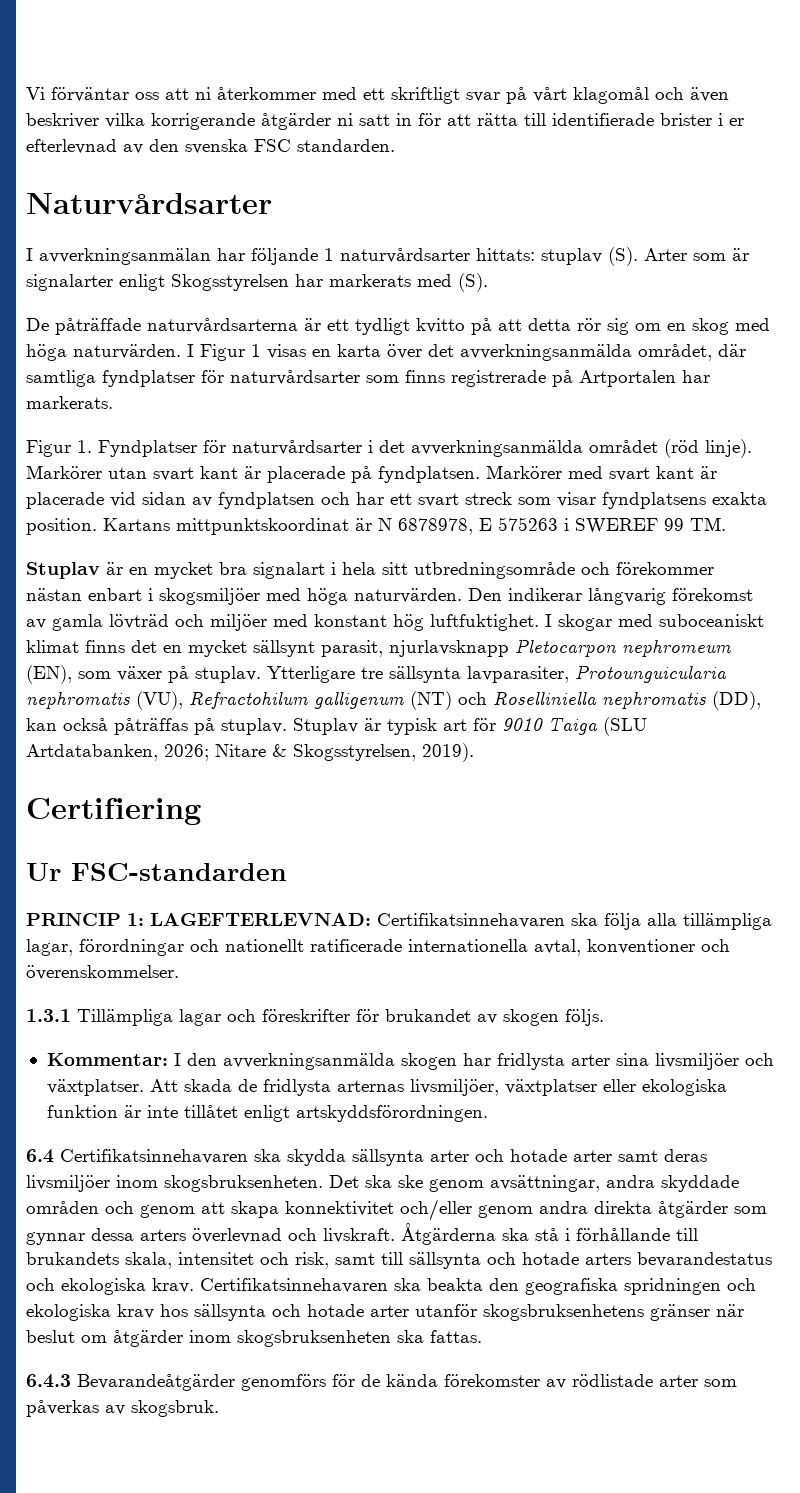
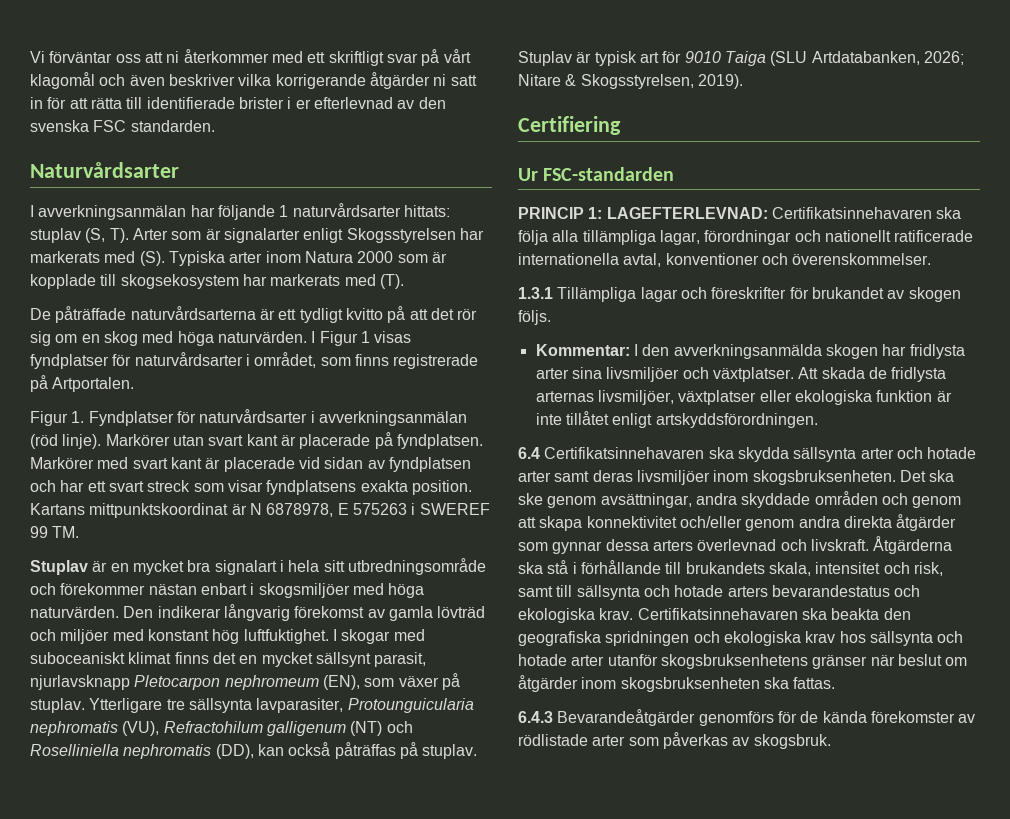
- I avverkningsanmälan har följande 1 naturvårdsarter hittats: stuplav (S). Arter som är signalarter enligt Skogsstyrelsen har markerats med (S).
+ I avverkningsanmälan har följande 1 naturvårdsarter hittats: stuplav (S, T). Arter som är signalarter enligt Skogsstyrelsen har markerats med (S). Typiska arter inom Natura 2000 som är kopplade till skogsekosystem har markerats med (T).
- De påträffade naturvårdsarterna är ett tydligt kvitto på att detta rör sig om en skog med höga naturvärden.
+ De påträffade naturvårdsarterna är ett tydligt kvitto på att det rör sig om en skog med höga naturvärden.
- I Figur 1 visas en karta över det avverkningsanmälda området, där samtliga fyndplatser för naturvårdsarter som finns registrerade på Artportalen har markerats.
+ I Figur 1 visas fyndplatser för naturvårdsarter i området, som finns registrerade på Artportalen.
- Figur 1. Fyndplatser för naturvårdsarter i det avverkningsanmälda området (röd linje).
+ Figur 1. Fyndplatser för naturvårdsarter i avverkningsanmälan (röd linje).

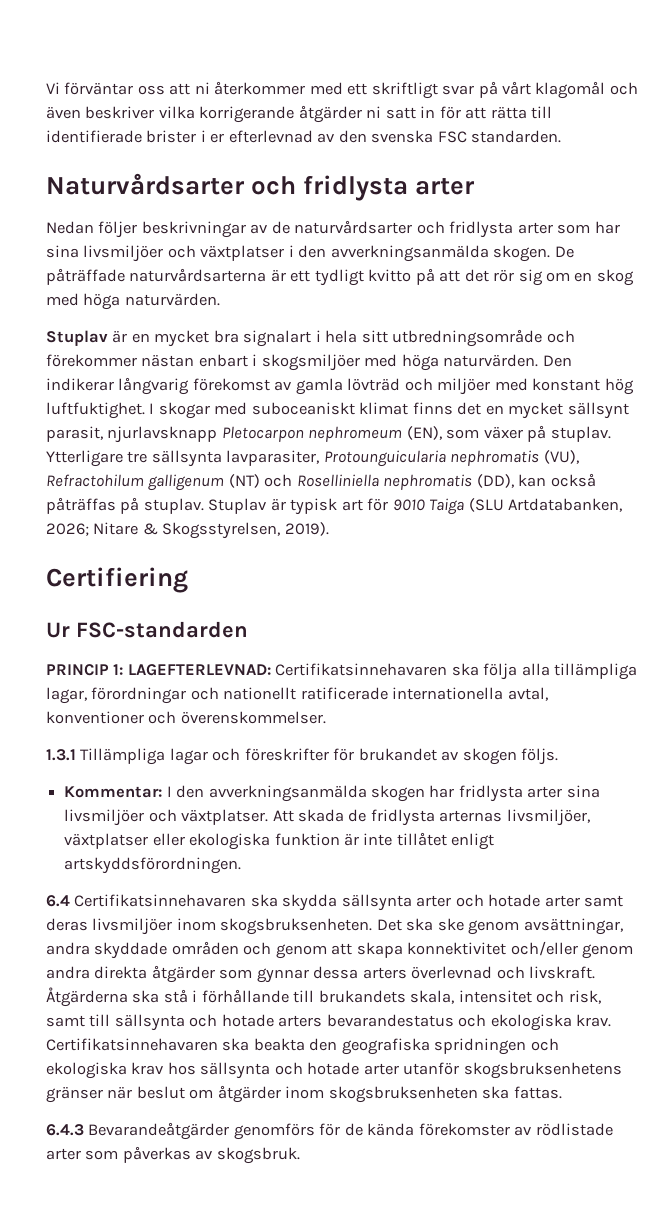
- Naturvårdsarter
- I avverkningsanmälan har följande 1 naturvårdsarter hittats: stuplav (S, T). Arter som är signalarter enligt Skogsstyrelsen har markerats med (S). Typiska arter inom Natura 2000 som är kopplade till skogsekosystem har markerats med (T).
- De påträffade naturvårdsarterna är ett tydligt kvitto på att det rör sig om en skog med höga naturvärden. I Figur 1 visas fyndplatser för naturvårdsarter i området, som finns registrerade på Artportalen.
- Figur 1. Fyndplatser för naturvårdsarter i avverkningsanmälan (röd linje). Markörer utan svart kant är placerade på fyndplatsen. Markörer med svart kant är placerade vid sidan av fyndplatsen och har ett svart streck som visar fyndplatsens exakta position. Kartans mittpunktskoordinat är N 6878978, E 575263 i SWEREF 99 TM.
+ Naturvårdsarter och fridlysta arter
+ Nedan följer beskrivningar av de naturvårdsarter och fridlysta arter som har sina livsmiljöer och växtplatser i den avverkningsanmälda skogen. De påträffade naturvårdsarterna är ett tydligt kvitto på att det rör sig om en skog med höga naturvärden.

